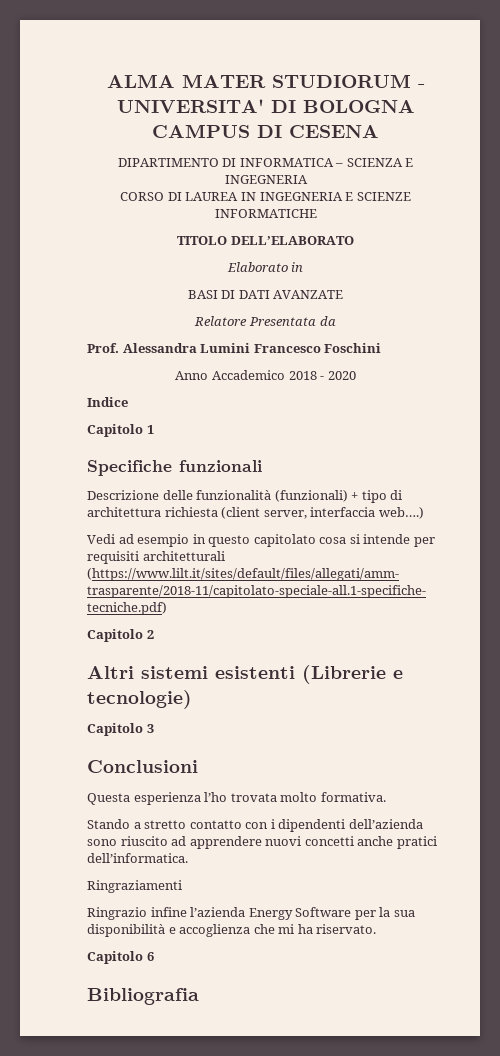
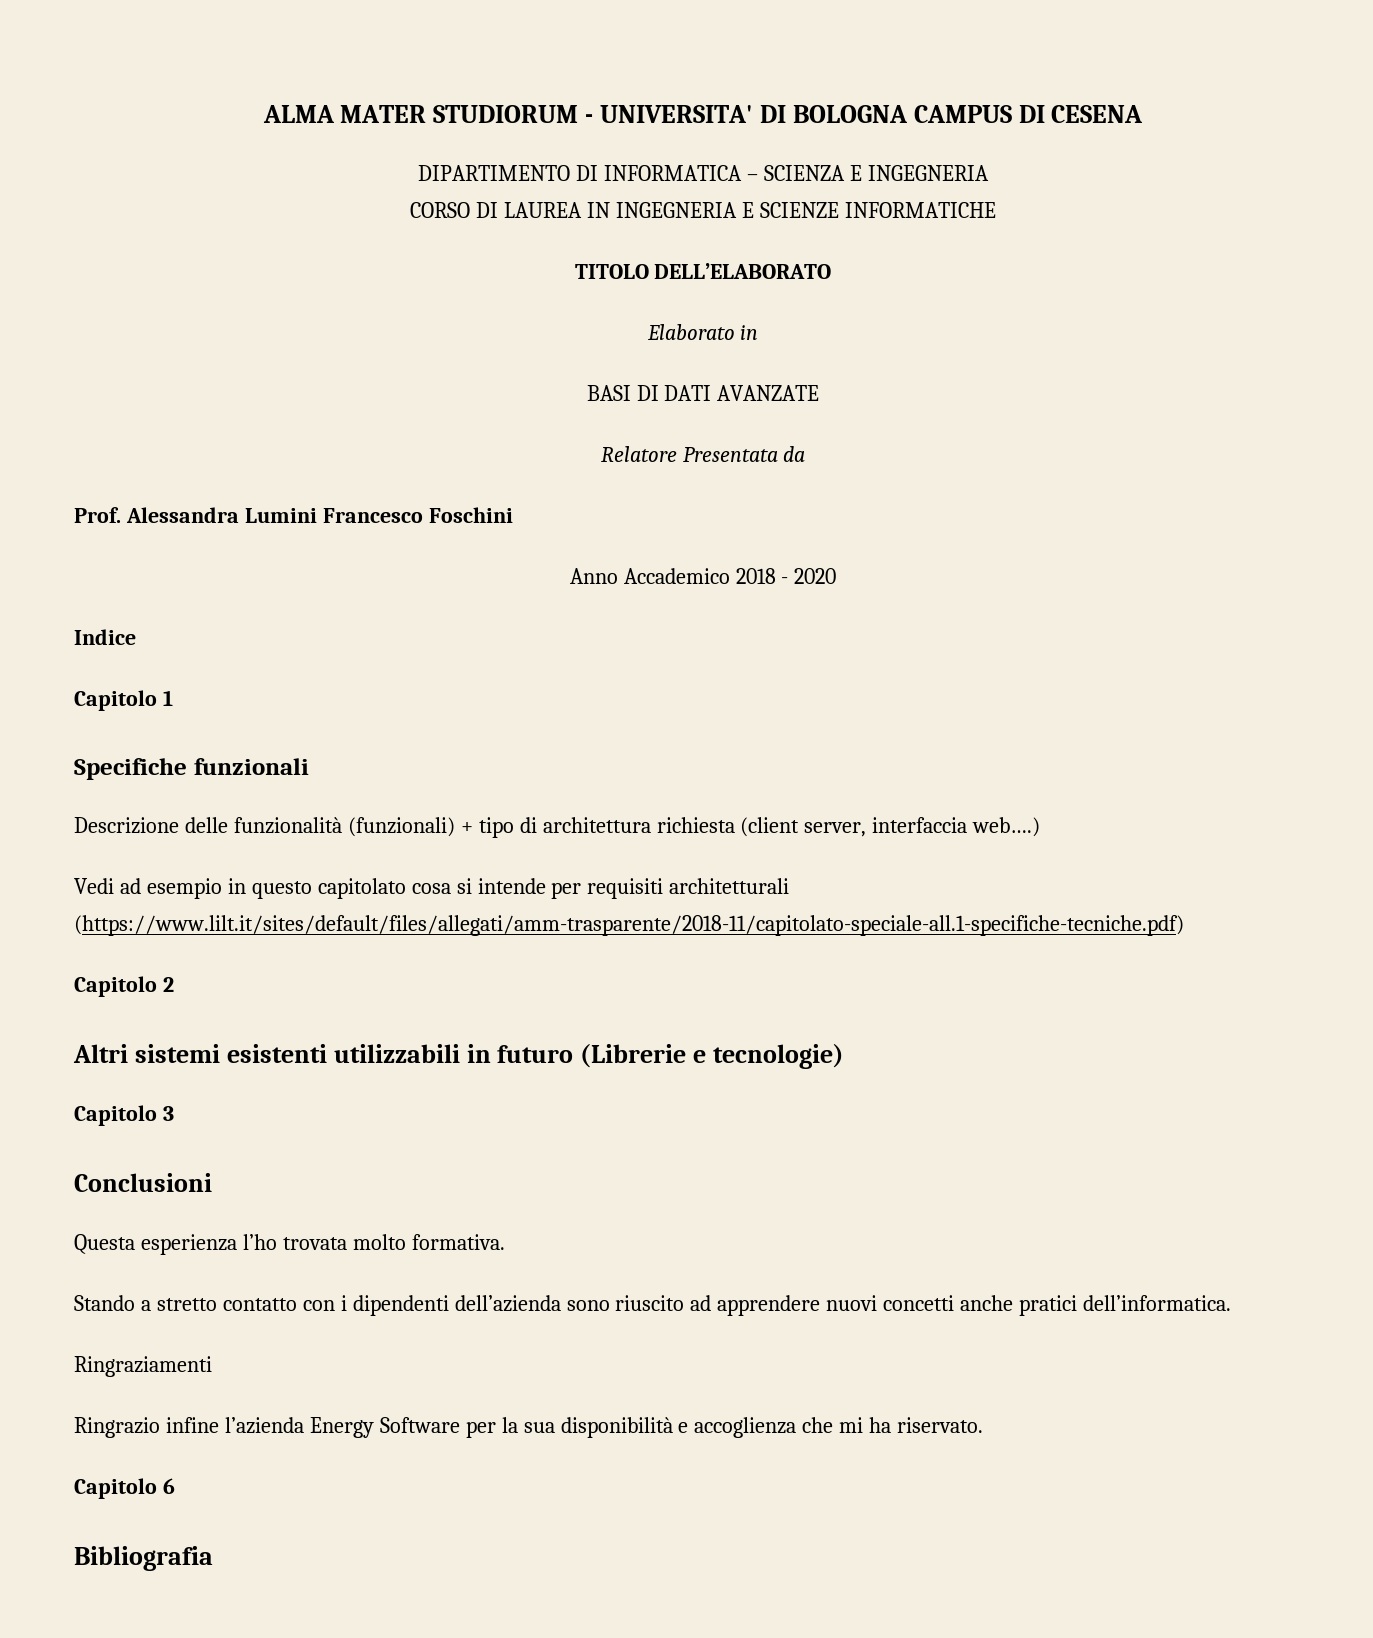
- Altri sistemi esistenti (Librerie e tecnologie)
+ Altri sistemi esistenti utilizzabili in futuro (Librerie e tecnologie)

